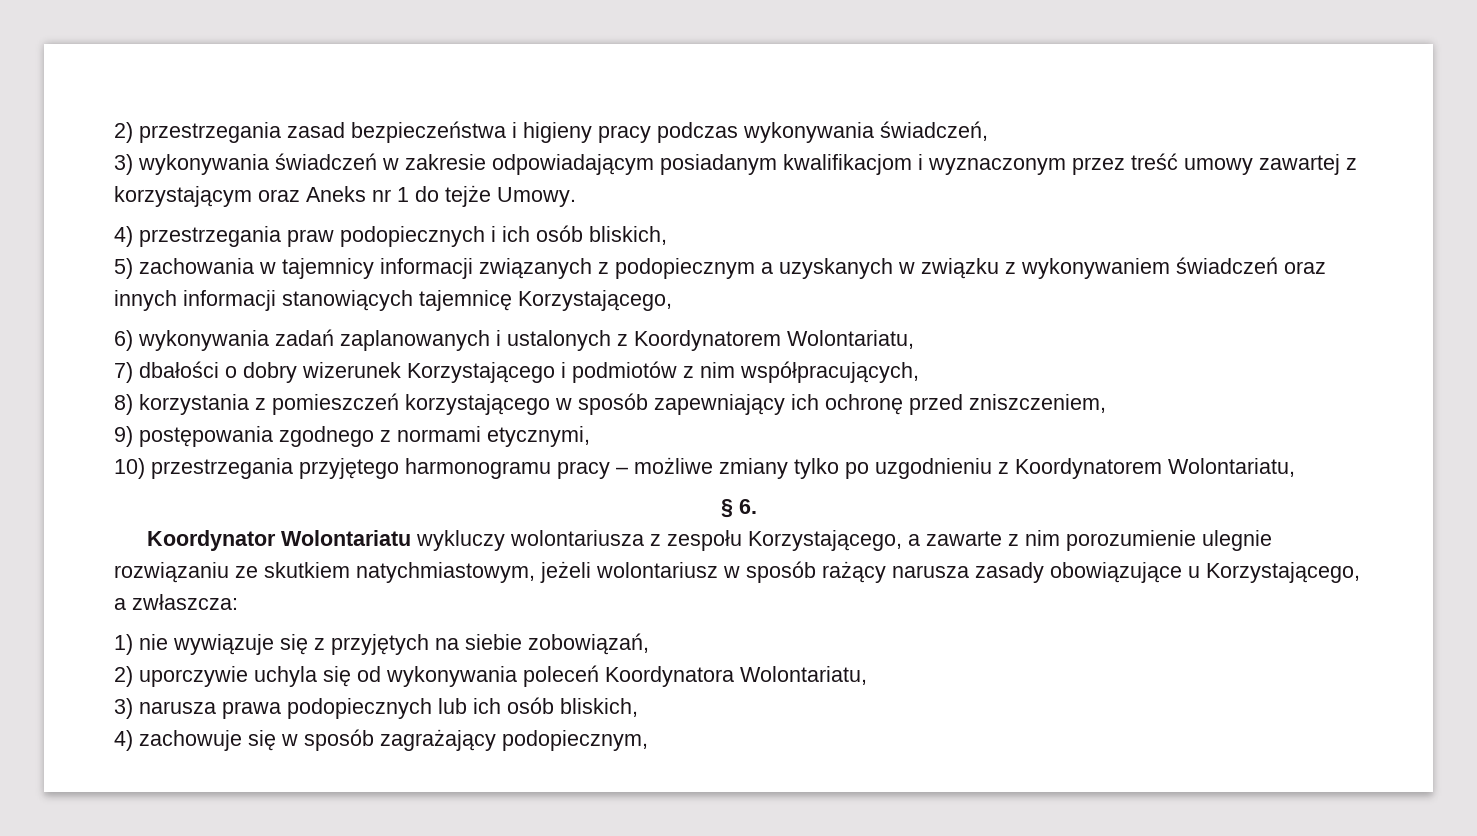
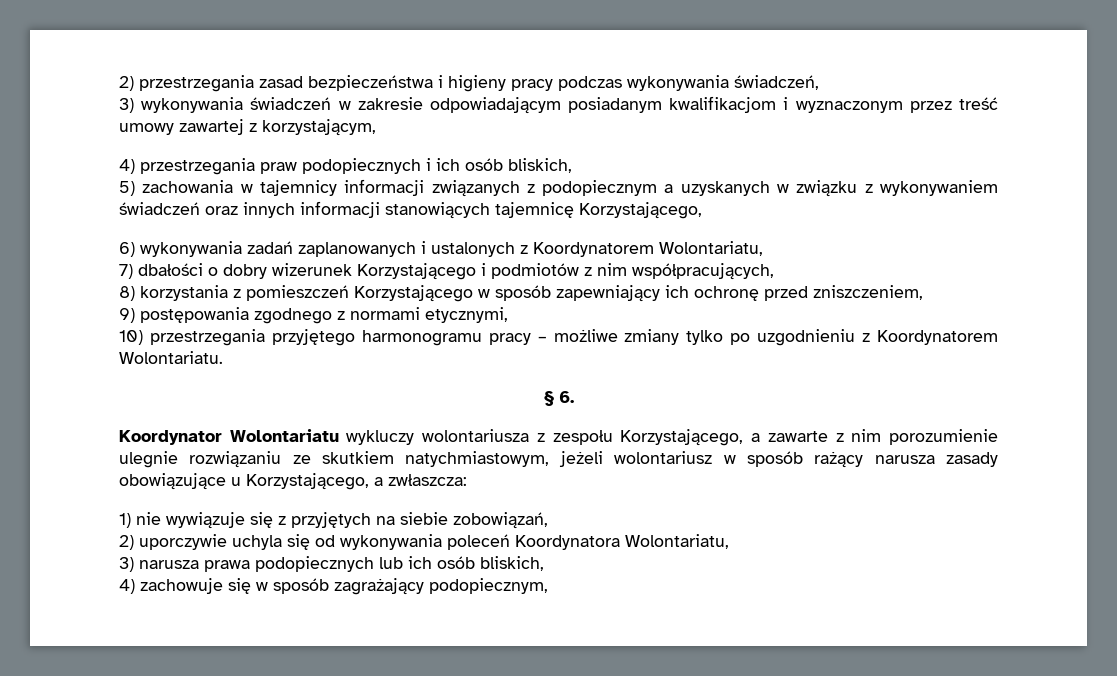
- 3) wykonywania świadczeń w zakresie odpowiadającym posiadanym kwalifikacjom i wyznaczonym przez treść umowy zawartej z korzystającym oraz Aneks nr 1 do tejże Umowy.
+ 3) wykonywania świadczeń w zakresie odpowiadającym posiadanym kwalifikacjom i wyznaczonym przez treść umowy zawartej z korzystającym,
- 8) korzystania z pomieszczeń korzystającego w sposób zapewniający ich ochronę przed zniszczeniem,
+ 8) korzystania z pomieszczeń Korzystającego w sposób zapewniający ich ochronę przed zniszczeniem,
- 10) przestrzegania przyjętego harmonogramu pracy – możliwe zmiany tylko po uzgodnieniu z Koordynatorem Wolontariatu,
+ 10) przestrzegania przyjętego harmonogramu pracy – możliwe zmiany tylko po uzgodnieniu z Koordynatorem Wolontariatu.

